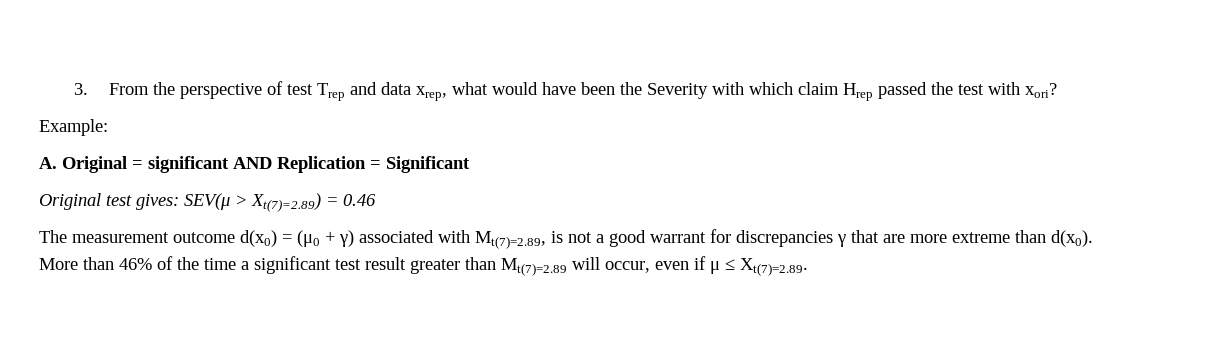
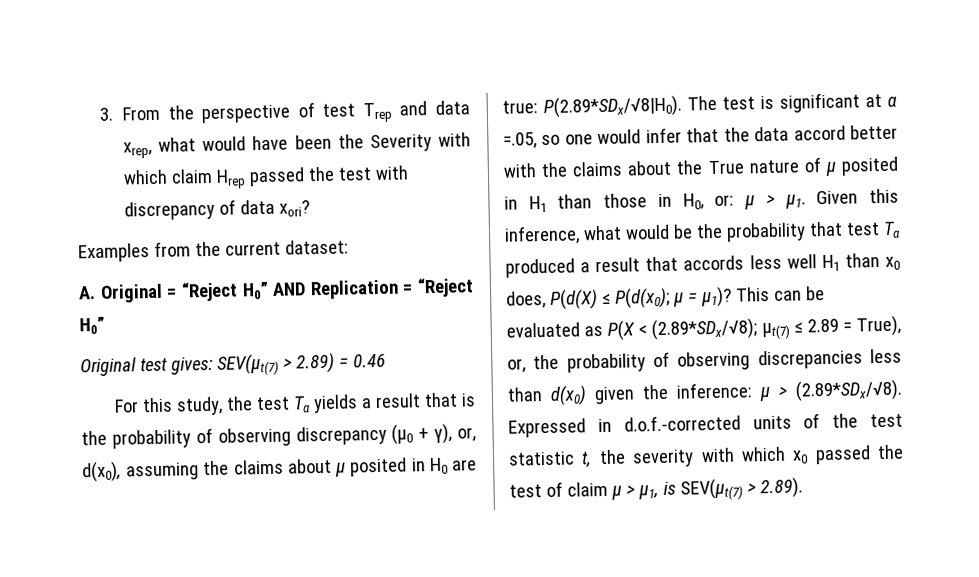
- 3. From the perspective of test Trep and data xrep, what would have been the Severity with which claim Hrep passed the test with xori?
- Example:
+ 3. From the perspective of test Trep and data xrep, what would have been the Severity with which claim Hrep passed the test with discrepancy of data xori?
+ Examples from the current dataset:
- A. Original = significant AND Replication = Significant
+ A. Original = “Reject H0” AND Replication = “Reject H0”
- Original test gives: SEV(μ > Xt(7)=2.89) = 0.46
+ Original test gives: SEV(μt(7) > 2.89) = 0.46
- The measurement outcome d(x0) = (μ0 + γ) associated with Μt(7)=2.89, is not a good warrant for discrepancies γ that are more extreme than d(x0). More than 46% of the time a significant test result greater than Μt(7)=2.89 will occur, even if μ ≤ Xt(7)=2.89.
+ For this study, the test Tα yields a result that is the probability of observing discrepancy (μ0 + γ), or, d(x0), assuming the claims about μ posited in H0 are true: P(2.89*SDx/√8|H0). The test is significant at α =.05, so one would infer that the data accord better with the claims about the True nature of μ posited in H1 than those in H0, or: μ > μ1. Given this inference, what would be the probability that test Tα produced a result that accords less well H1 than x0 does, P(d(X) ≤ P(d(x0); μ = μ1)? This can be evaluated as P(X < (2.89*SDx/√8); µt(7) ≤ 2.89 = True), or, the probability of observing discrepancies less than d(x0) given the inference: μ > (2.89*SDx/√8). Expressed in d.o.f.-corrected units of the test statistic t, the severity with which x0 passed the test of claim μ > μ1, is SEV(μt(7) > 2.89).

